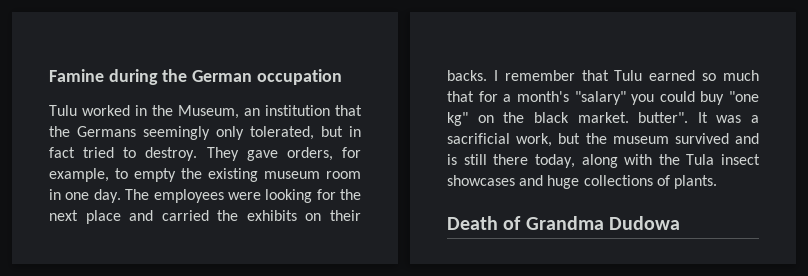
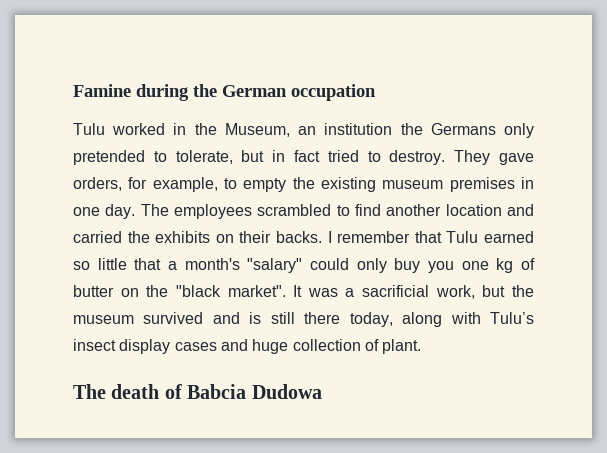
- Tulu worked in the Museum, an institution that the Germans seemingly only tolerated, but in fact tried to destroy.
+ Tulu worked in the Museum, an institution the Germans only pretended to tolerate, but in fact tried to destroy.
- They gave orders, for example, to empty the existing museum room in one day.
+ They gave orders, for example, to empty the existing museum premises in one day.
- The employees were looking for the next place and carried the exhibits on their backs.
+ The employees scrambled to find another location and carried the exhibits on their backs.
- I remember that Tulu earned so much that for a month's "salary" you could buy "one kg" on the black market. butter".
+ I remember that Tulu earned so little that a month's "salary" could only buy you one kg of butter on the "black market".
- It was a sacrificial work, but the museum survived and is still there today, along with the Tula insect showcases and huge collections of plants.
- Death of Grandma Dudowa
+ It was a sacrificial work, but the museum survived and is still there today, along with Tulu’s insect display cases and huge collection of plant.
+ The death of Babcia Dudowa

